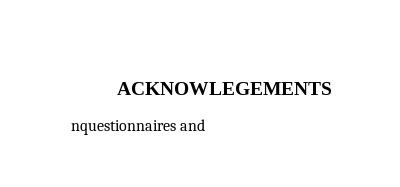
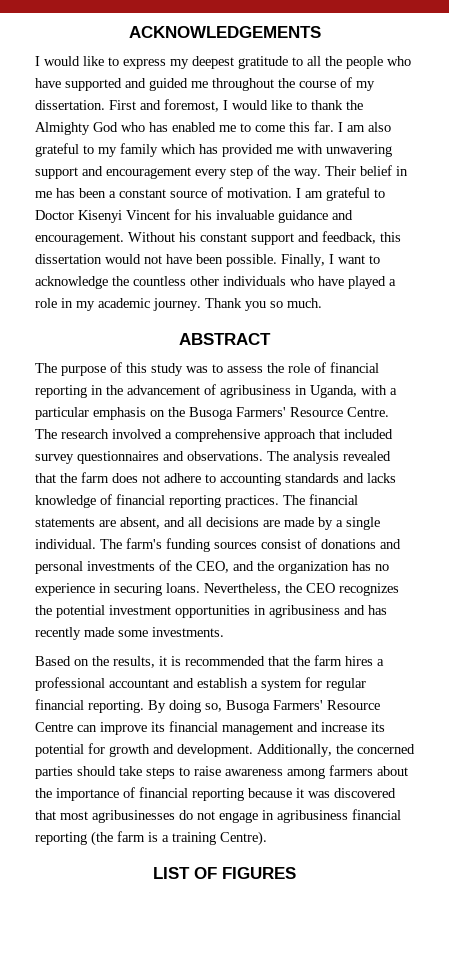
- ACKNOWLEGEMENTS
- nquestionnaires and
+ ACKNOWLEDGEMENTS
+ I would like to express my deepest gratitude to all the people who have supported and guided me throughout the course of my dissertation. First and foremost, I would like to thank the Almighty God who has enabled me to come this far. I am also grateful to my family which has provided me with unwavering support and encouragement every step of the way. Their belief in me has been a constant source of motivation. I am grateful to Doctor Kisenyi Vincent for his invaluable guidance and encouragement. Without his constant support and feedback, this dissertation would not have been possible. Finally, I want to acknowledge the countless other individuals who have played a role in my academic journey. Thank you so much.
+ ABSTRACT
+ The purpose of this study was to assess the role of financial reporting in the advancement of agribusiness in Uganda, with a particular emphasis on the Busoga Farmers' Resource Centre. The research involved a comprehensive approach that included survey questionnaires and observations. The analysis revealed that the farm does not adhere to accounting standards and lacks knowledge of financial reporting practices. The financial statements are absent, and all decisions are made by a single individual. The farm's funding sources consist of donations and personal investments of the CEO, and the organization has no experience in securing loans. Nevertheless, the CEO recognizes the potential investment opportunities in agribusiness and has recently made some investments.
+ Based on the results, it is recommended that the farm hires a professional accountant and establish a system for regular financial reporting. By doing so, Busoga Farmers' Resource Centre can improve its financial management and increase its potential for growth and development. Additionally, the concerned parties should take steps to raise awareness among farmers about the importance of financial reporting because it was discovered that most agribusinesses do not engage in agribusiness financial reporting (the farm is a training Centre).
+ LIST OF FIGURES

